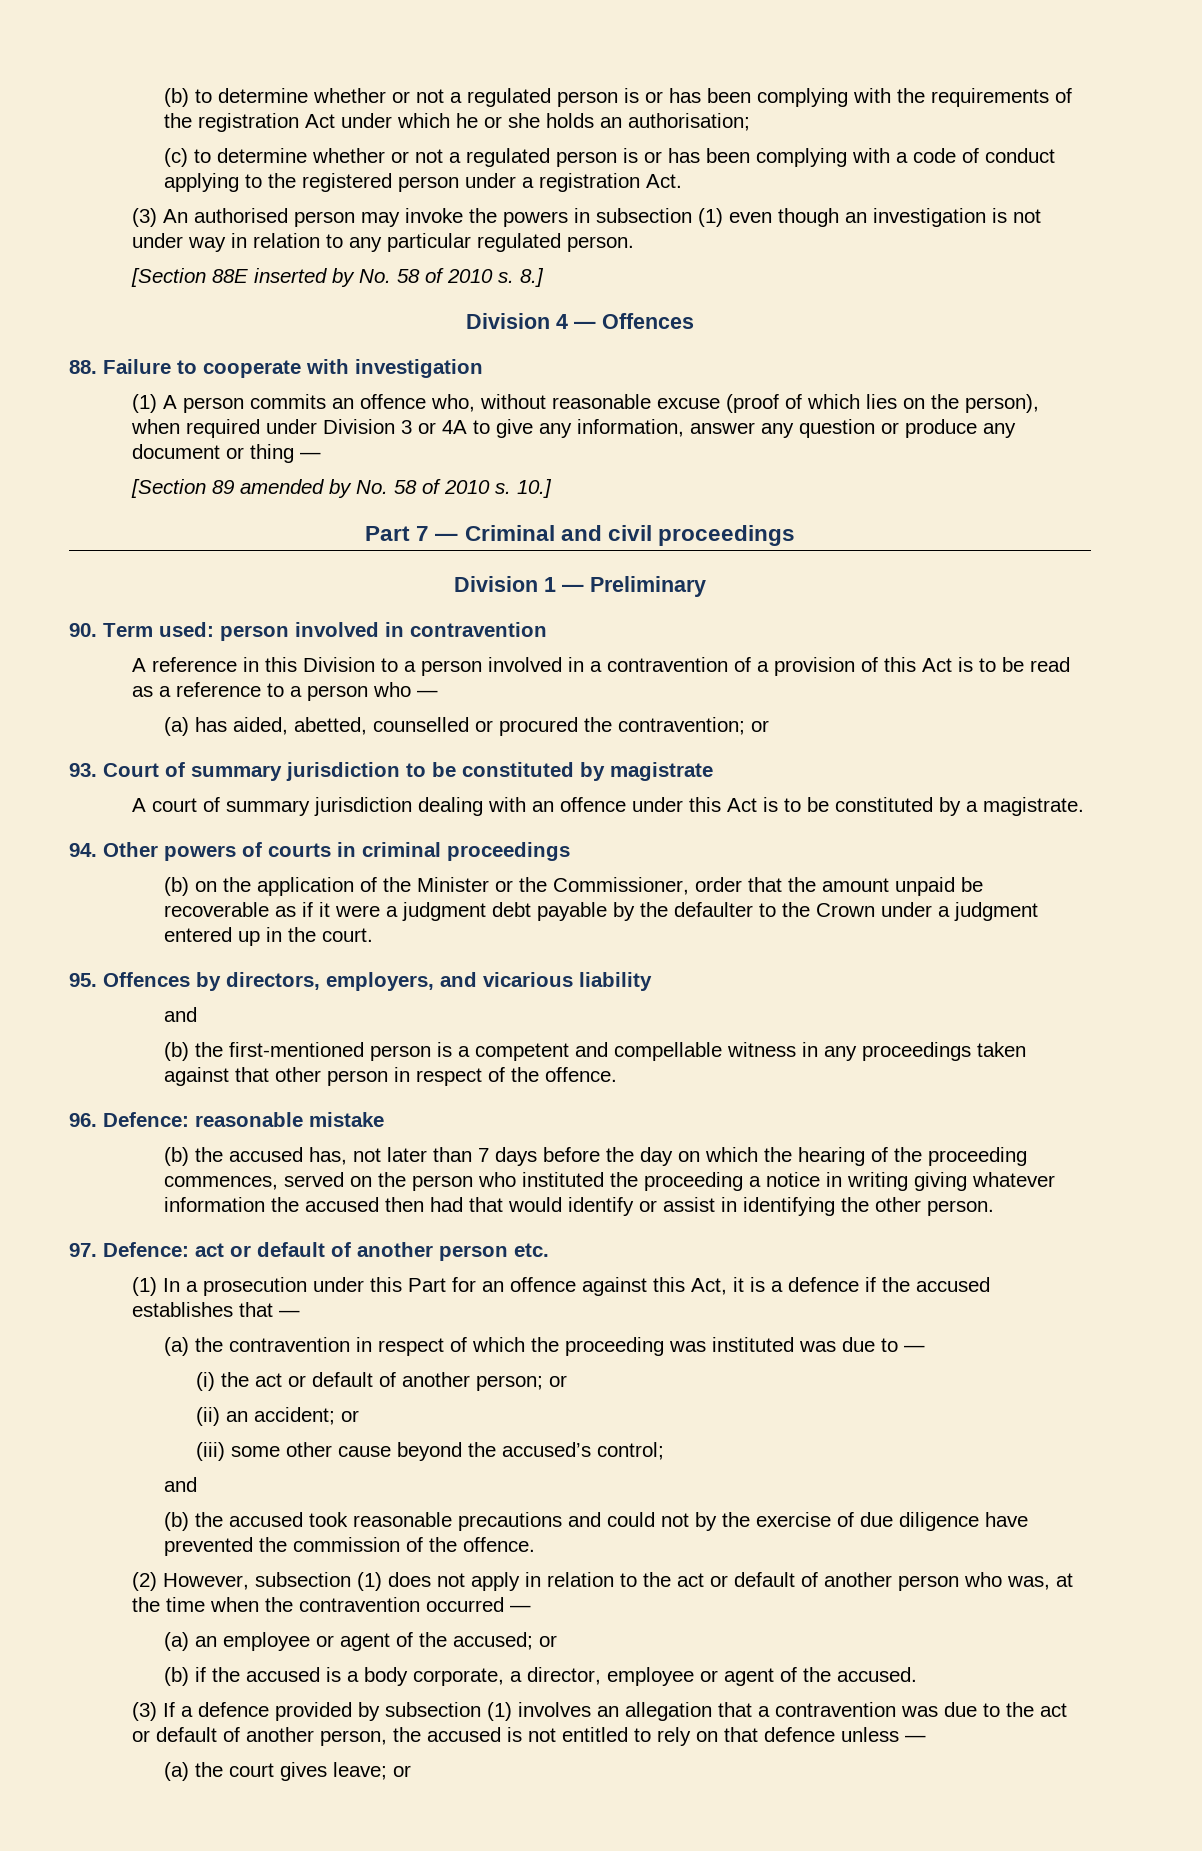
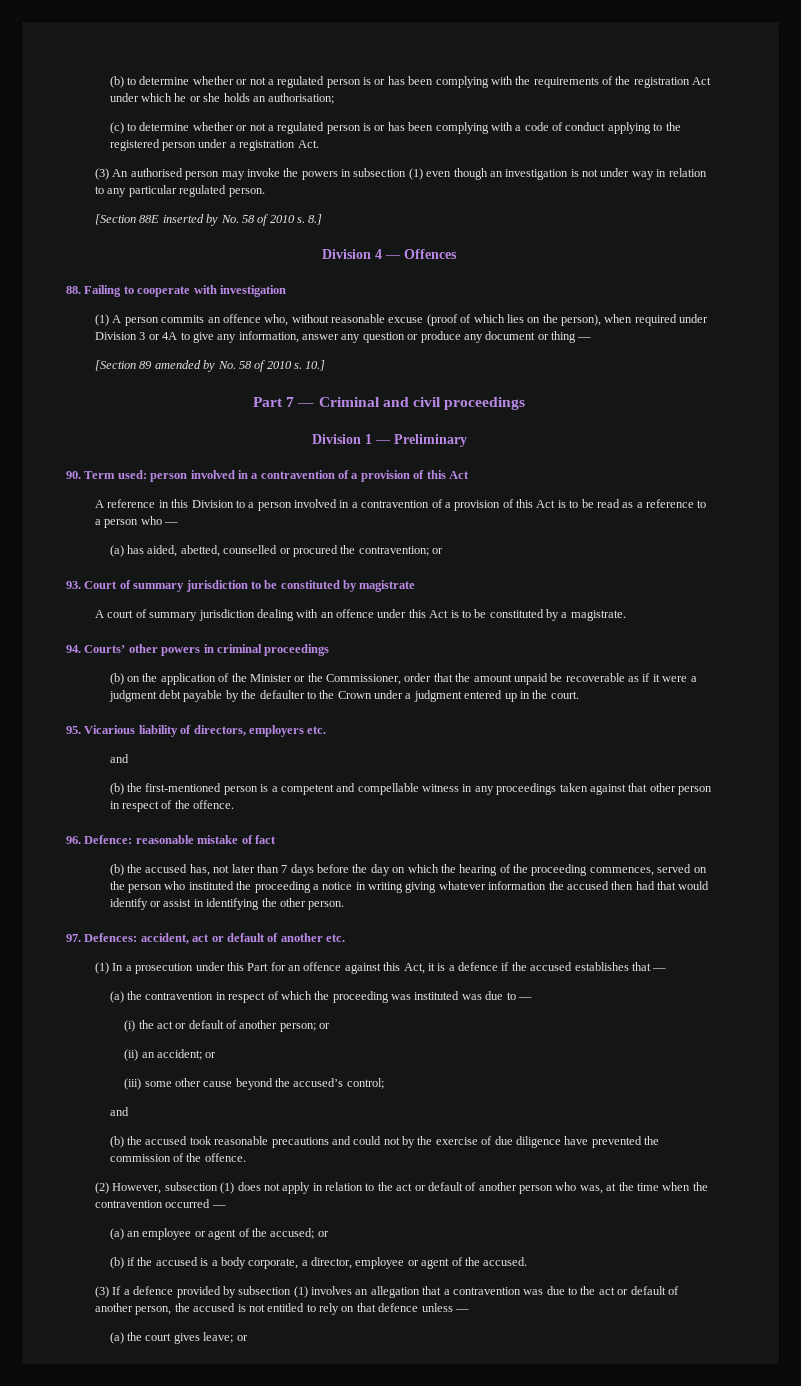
- 88. Failure to cooperate with investigation
+ 88. Failing to cooperate with investigation
- 90. Term used: person involved in contravention
+ 90. Term used: person involved in a contravention of a provision of this Act
- 94. Other powers of courts in criminal proceedings
+ 94. Courts’ other powers in criminal proceedings
- 95. Offences by directors, employers, and vicarious liability
+ 95. Vicarious liability of directors, employers etc.
- 96. Defence: reasonable mistake
+ 96. Defence: reasonable mistake of fact
- 97. Defence: act or default of another person etc.
+ 97. Defences: accident, act or default of another etc.

